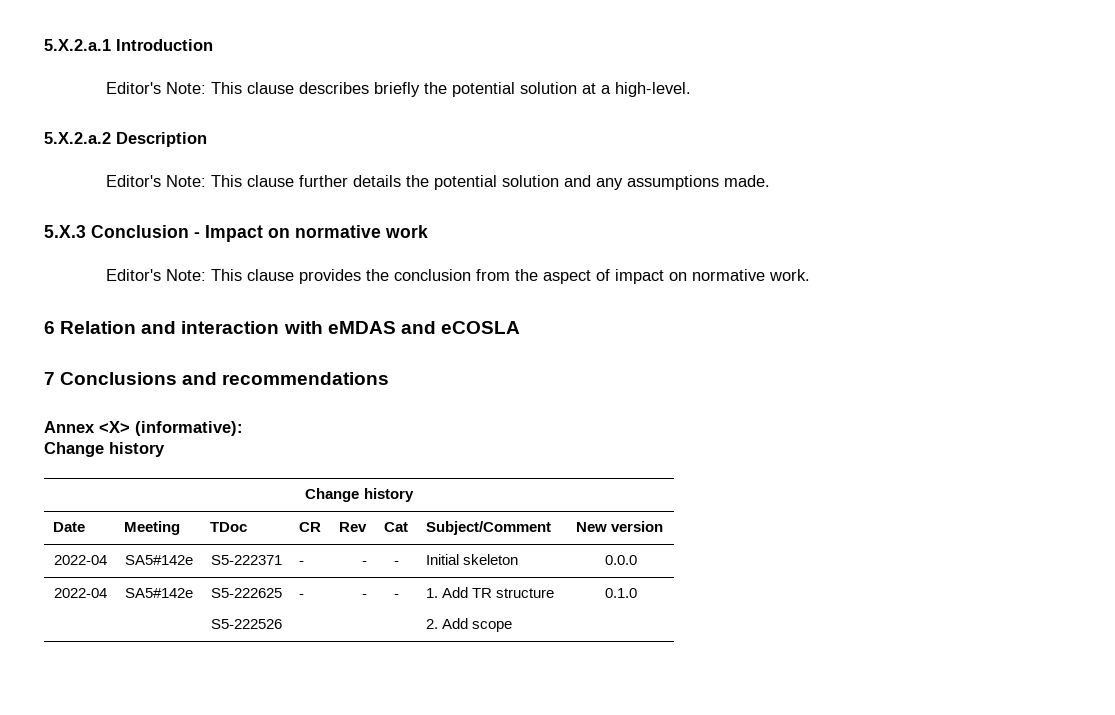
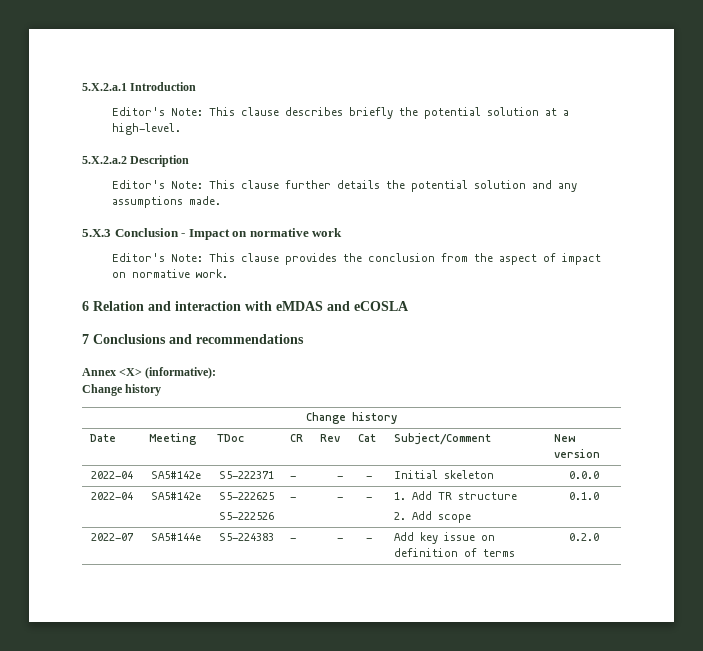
+ 2022-07 | SA5#144e | S5-224383 | - | - | - | Add key issue on definition of terms | 0.2.0

